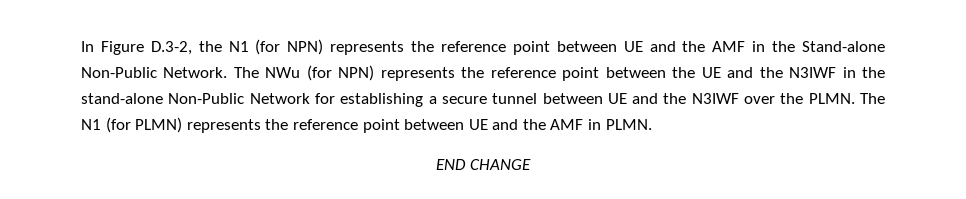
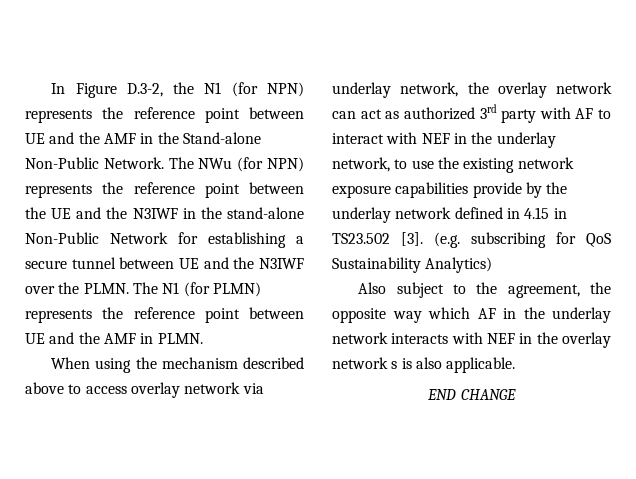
+ When using the mechanism described above to access overlay network via underlay network, the overlay network can act as authorized 3rd party with AF to interact with NEF in the underlay network, to use the existing network exposure capabilities provide by the underlay network defined in 4.15 in TS23.502 [3]. (e.g. subscribing for QoS Sustainability Analytics)
+ Also subject to the agreement, the opposite way which AF in the underlay network interacts with NEF in the overlay network s is also applicable.

